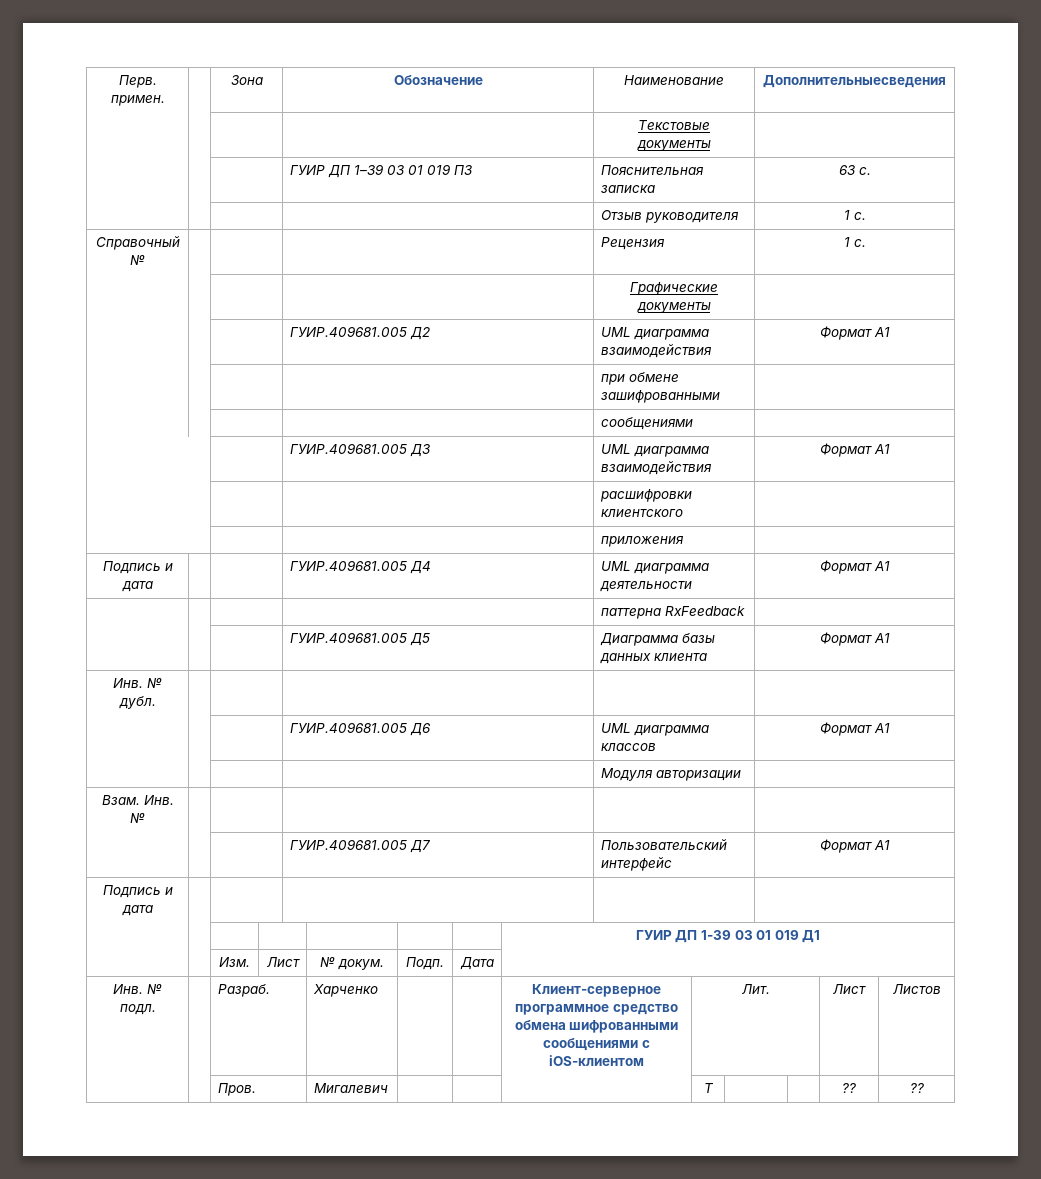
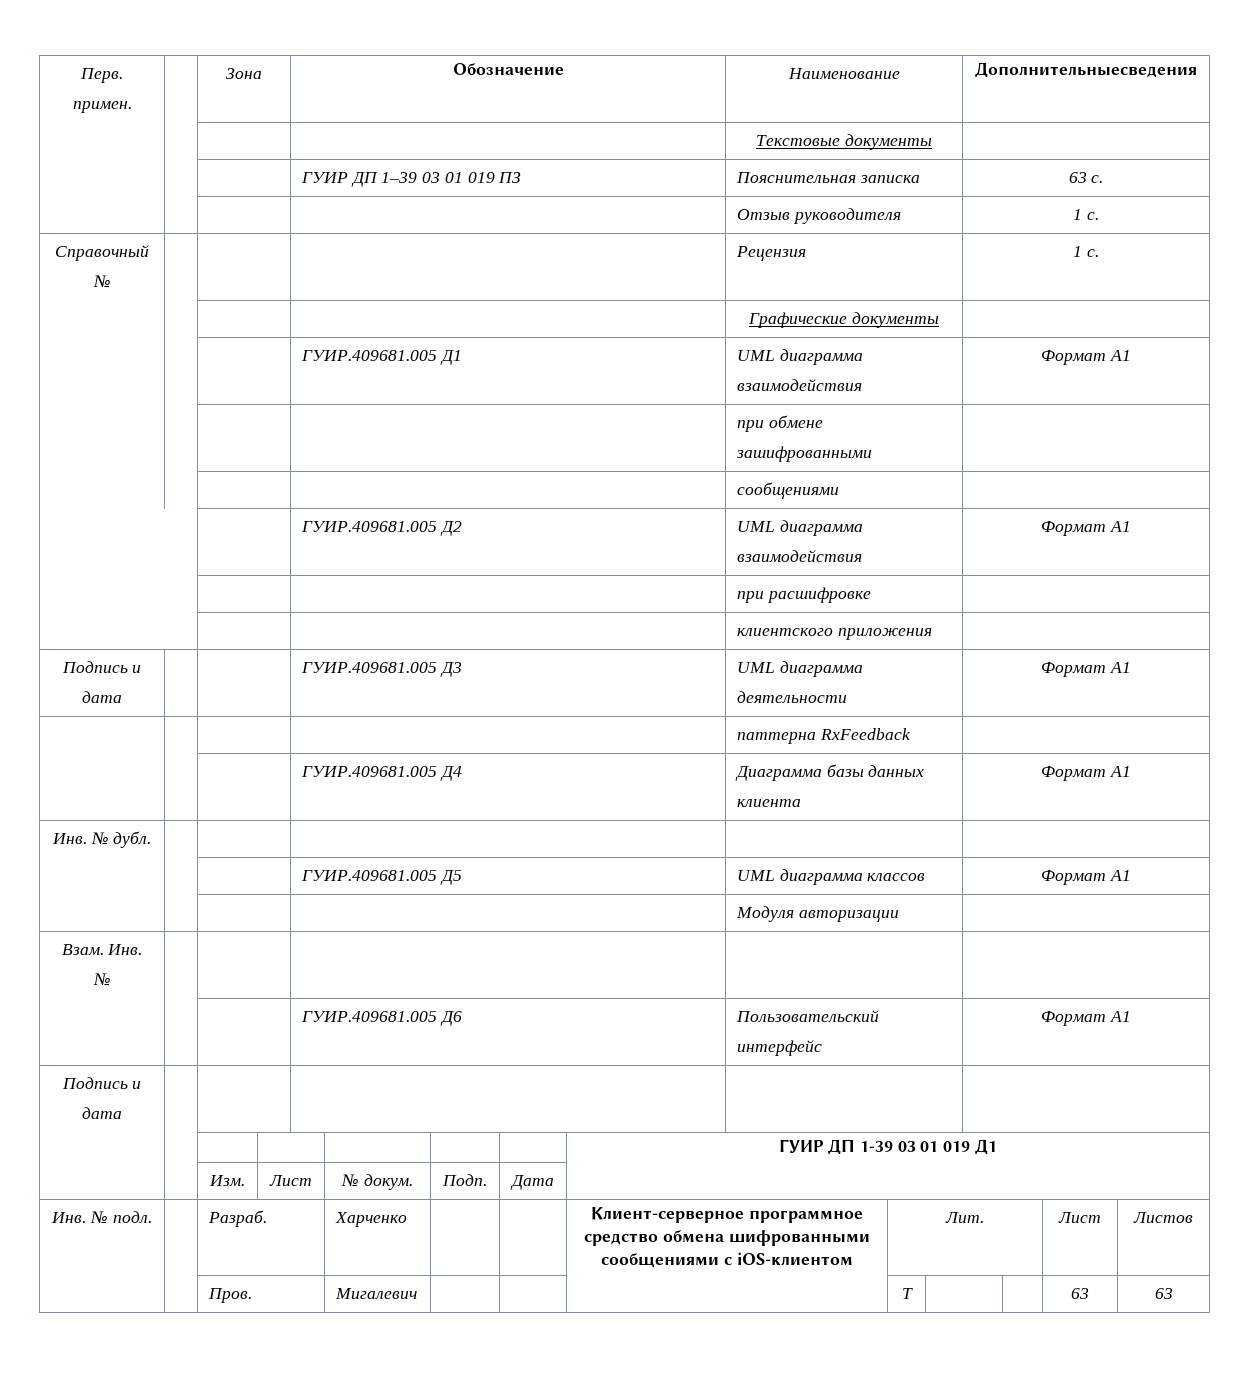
- | | | ГУИР.409681.005 Д2 | UML диаграмма взаимодействия | Формат А1
+ | | | ГУИР.409681.005 Д1 | UML диаграмма взаимодействия | Формат А1
- | | ГУИР.409681.005 Д3 | UML диаграмма взаимодействия | Формат А1
- | | | расшифровки клиентского |
- | | | приложения |
+ | | ГУИР.409681.005 Д2 | UML диаграмма взаимодействия | Формат А1
+ | | | при расшифровке |
+ | | | клиентского приложения |
- Подпись и дата | | | ГУИР.409681.005 Д4 | UML диаграмма деятельности | Формат А1
+ Подпись и дата | | | ГУИР.409681.005 Д3 | UML диаграмма деятельности | Формат А1
- | | | ГУИР.409681.005 Д5 | Диаграмма базы данных клиента | Формат А1
+ | | | ГУИР.409681.005 Д4 | Диаграмма базы данных клиента | Формат А1
- | | | ГУИР.409681.005 Д6 | UML диаграмма классов | Формат А1
+ | | | ГУИР.409681.005 Д5 | UML диаграмма классов | Формат А1
- | | | ГУИР.409681.005 Д7 | Пользовательский интерфейс | Формат А1
+ | | | ГУИР.409681.005 Д6 | Пользовательский интерфейс | Формат А1
- | | Пров. | Мигалевич | | | | Т | | | ?? | ??
+ | | Пров. | Мигалевич | | | | Т | | | 63 | 63

